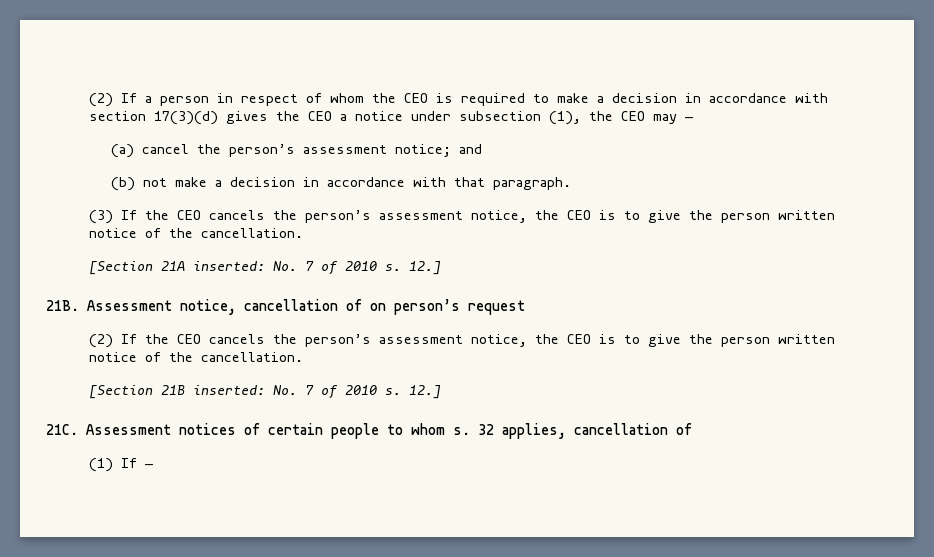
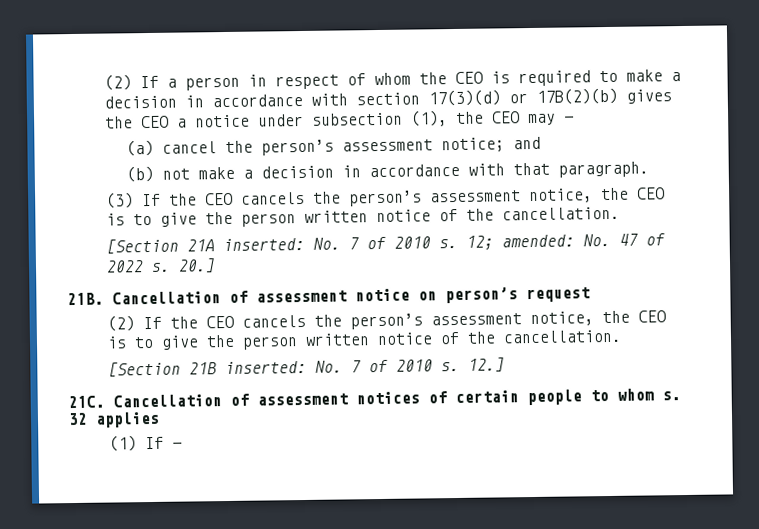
- (2) If a person in respect of whom the CEO is required to make a decision in accordance with section 17(3)(d) gives the CEO a notice under subsection (1), the CEO may —
+ (2) If a person in respect of whom the CEO is required to make a decision in accordance with section 17(3)(d) or 17B(2)(b) gives the CEO a notice under subsection (1), the CEO may —
- [Section 21A inserted: No. 7 of 2010 s. 12.]
- 21B. Assessment notice, cancellation of on person’s request
+ [Section 21A inserted: No. 7 of 2010 s. 12; amended: No. 47 of 2022 s. 20.]
+ 21B. Cancellation of assessment notice on person’s request
- Assessment notices of certain people to whom s.
+ Cancellation of assessment notices of certain people to whom s.
- 32 applies, cancellation of
+ 32 applies

